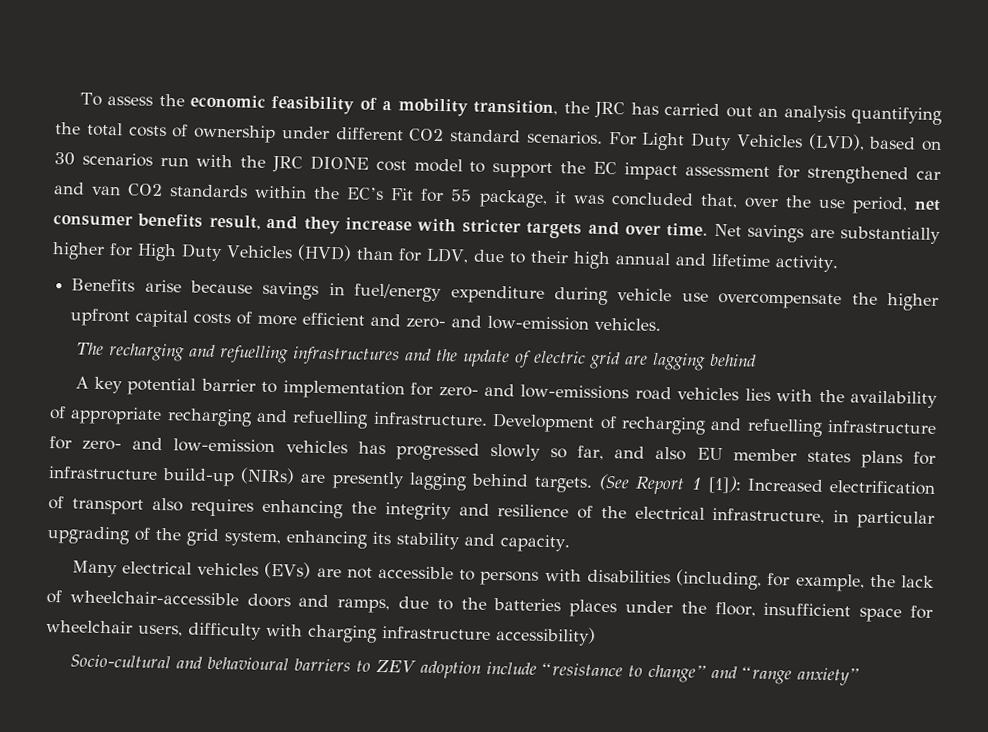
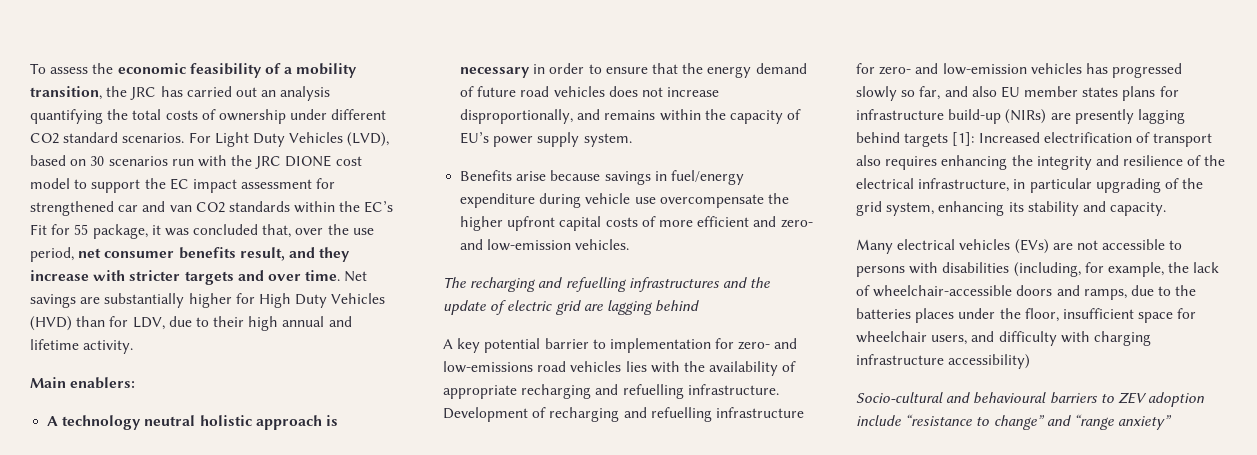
+ Main enablers:
+ A technology neutral holistic approach is necessary in order to ensure that the energy demand of future road vehicles does not increase disproportionally, and remains within the capacity of EU’s power supply system.
- Development of recharging and refuelling infrastructure for zero- and low-emission vehicles has progressed slowly so far, and also EU member states plans for infrastructure build-up (NIRs) are presently lagging behind targets. (See Report 1 [1]): Increased electrification of transport also requires enhancing the integrity and resilience of the electrical infrastructure, in particular upgrading of the grid system, enhancing its stability and capacity.
+ Development of recharging and refuelling infrastructure for zero- and low-emission vehicles has progressed slowly so far, and also EU member states plans for infrastructure build-up (NIRs) are presently lagging behind targets [1]: Increased electrification of transport also requires enhancing the integrity and resilience of the electrical infrastructure, in particular upgrading of the grid system, enhancing its stability and capacity.
- Many electrical vehicles (EVs) are not accessible to persons with disabilities (including, for example, the lack of wheelchair-accessible doors and ramps, due to the batteries places under the floor, insufficient space for wheelchair users, difficulty with charging infrastructure accessibility)
+ Many electrical vehicles (EVs) are not accessible to persons with disabilities (including, for example, the lack of wheelchair-accessible doors and ramps, due to the batteries places under the floor, insufficient space for wheelchair users, and difficulty with charging infrastructure accessibility)

